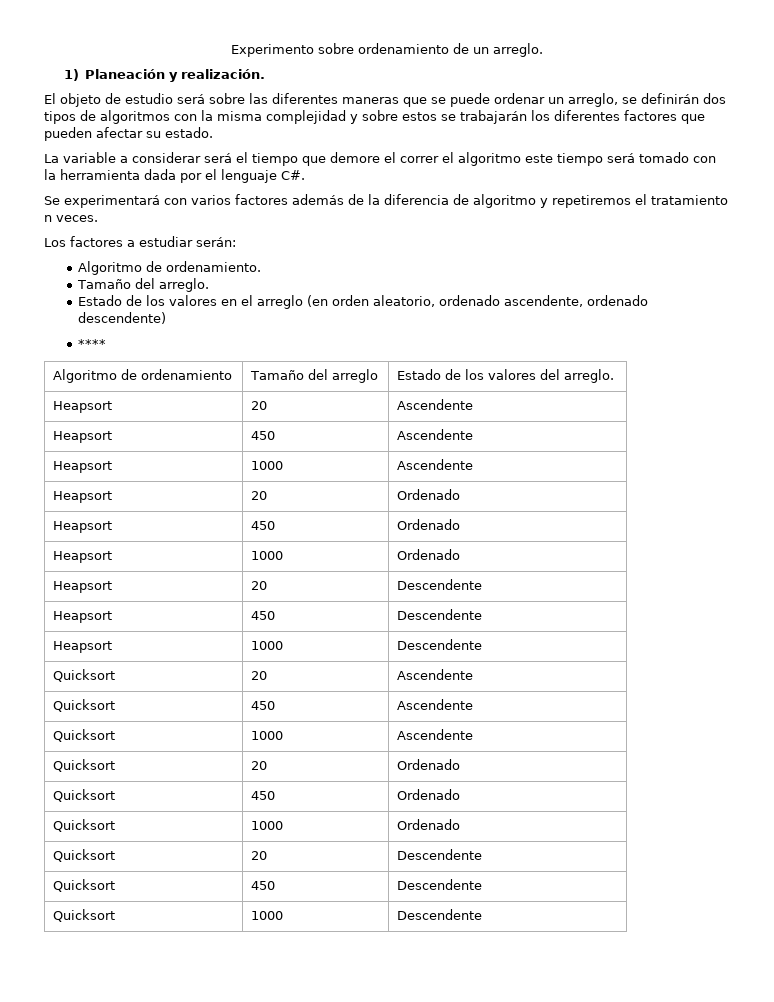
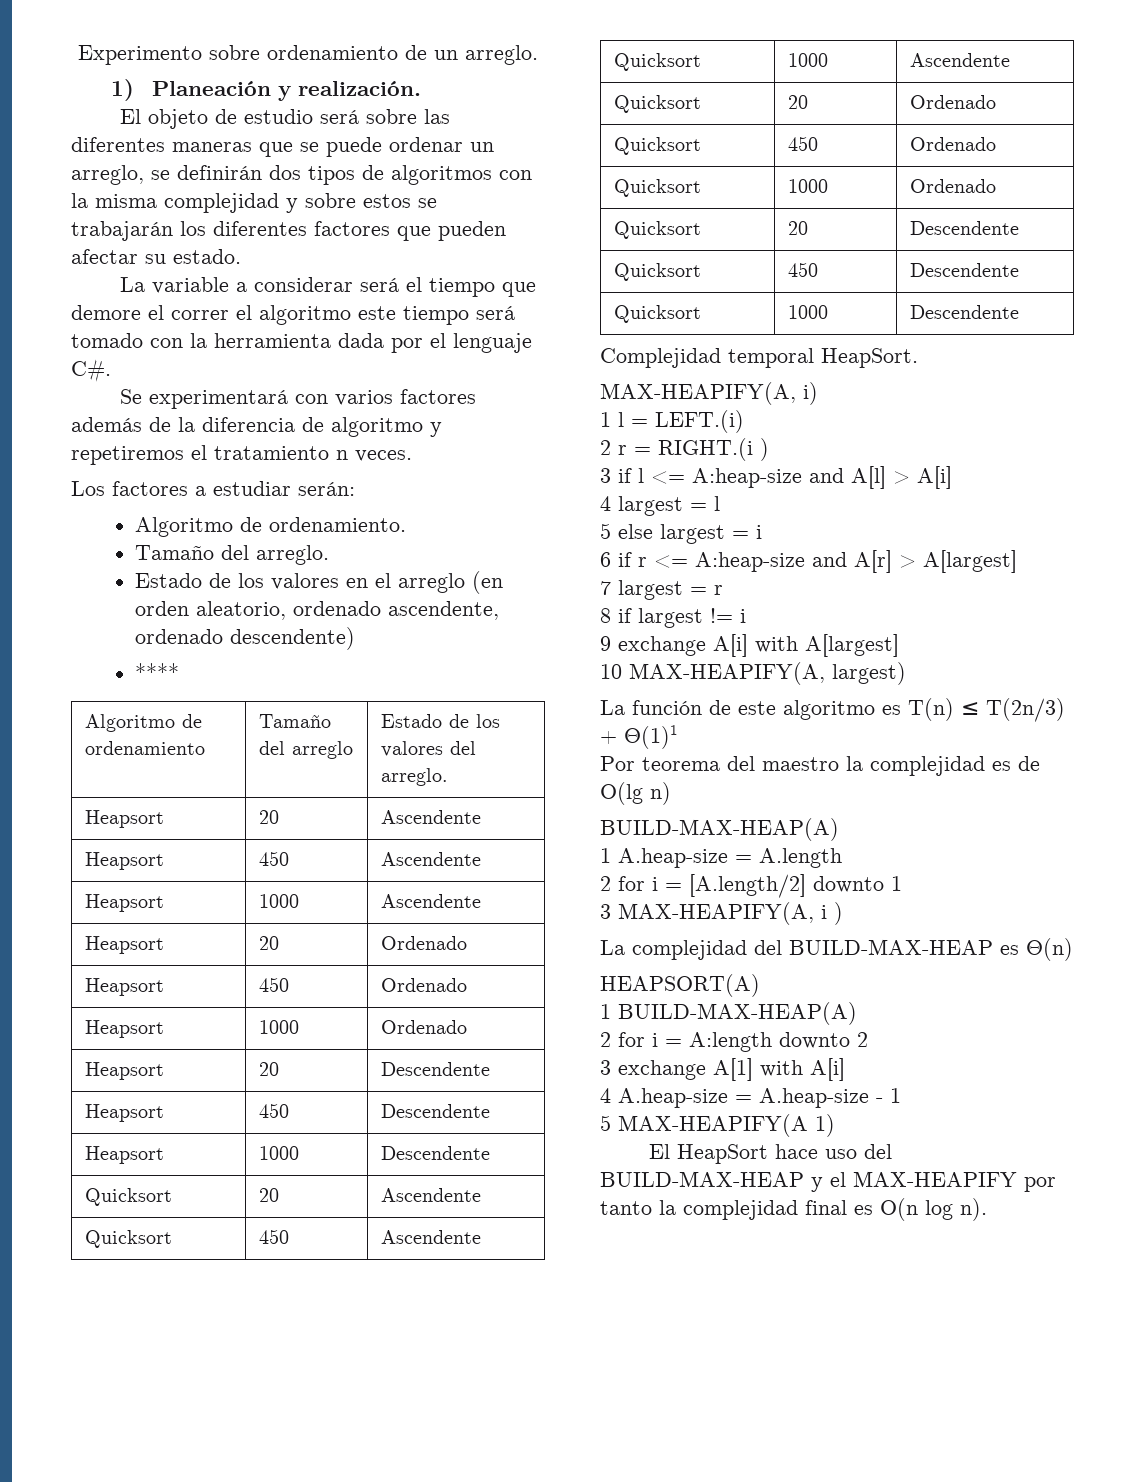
+ Complejidad temporal HeapSort.
+ MAX-HEAPIFY(A, i)
+ 1 l = LEFT.(i)
+ 2 r = RIGHT.(i )
+ 3 if l <= A:heap-size and A[l] > A[i]
+ 4 largest = l
+ 5 else largest = i
+ 6 if r <= A:heap-size and A[r] > A[largest]
+ 7 largest = r
+ 8 if largest != i
+ 9 exchange A[i] with A[largest]
+ 10 MAX-HEAPIFY(A, largest)
+ La función de este algoritmo es T(n) ≤ T(2n/3) + Θ(1)1
+ Por teorema del maestro la complejidad es de O(lg n)
+ BUILD-MAX-HEAP(A)
+ 1 A.heap-size = A.length
+ 2 for i = [A.length/2] downto 1
+ 3 MAX-HEAPIFY(A, i )
+ La complejidad del BUILD-MAX-HEAP es Θ(n)
+ HEAPSORT(A)
+ 1 BUILD-MAX-HEAP(A)
+ 2 for i = A:length downto 2
+ 3 exchange A[1] with A[i]
+ 4 A.heap-size = A.heap-size - 1
+ 5 MAX-HEAPIFY(A 1)
+ El HeapSort hace uso del BUILD-MAX-HEAP y el MAX-HEAPIFY por tanto la complejidad final es O(n log n).

